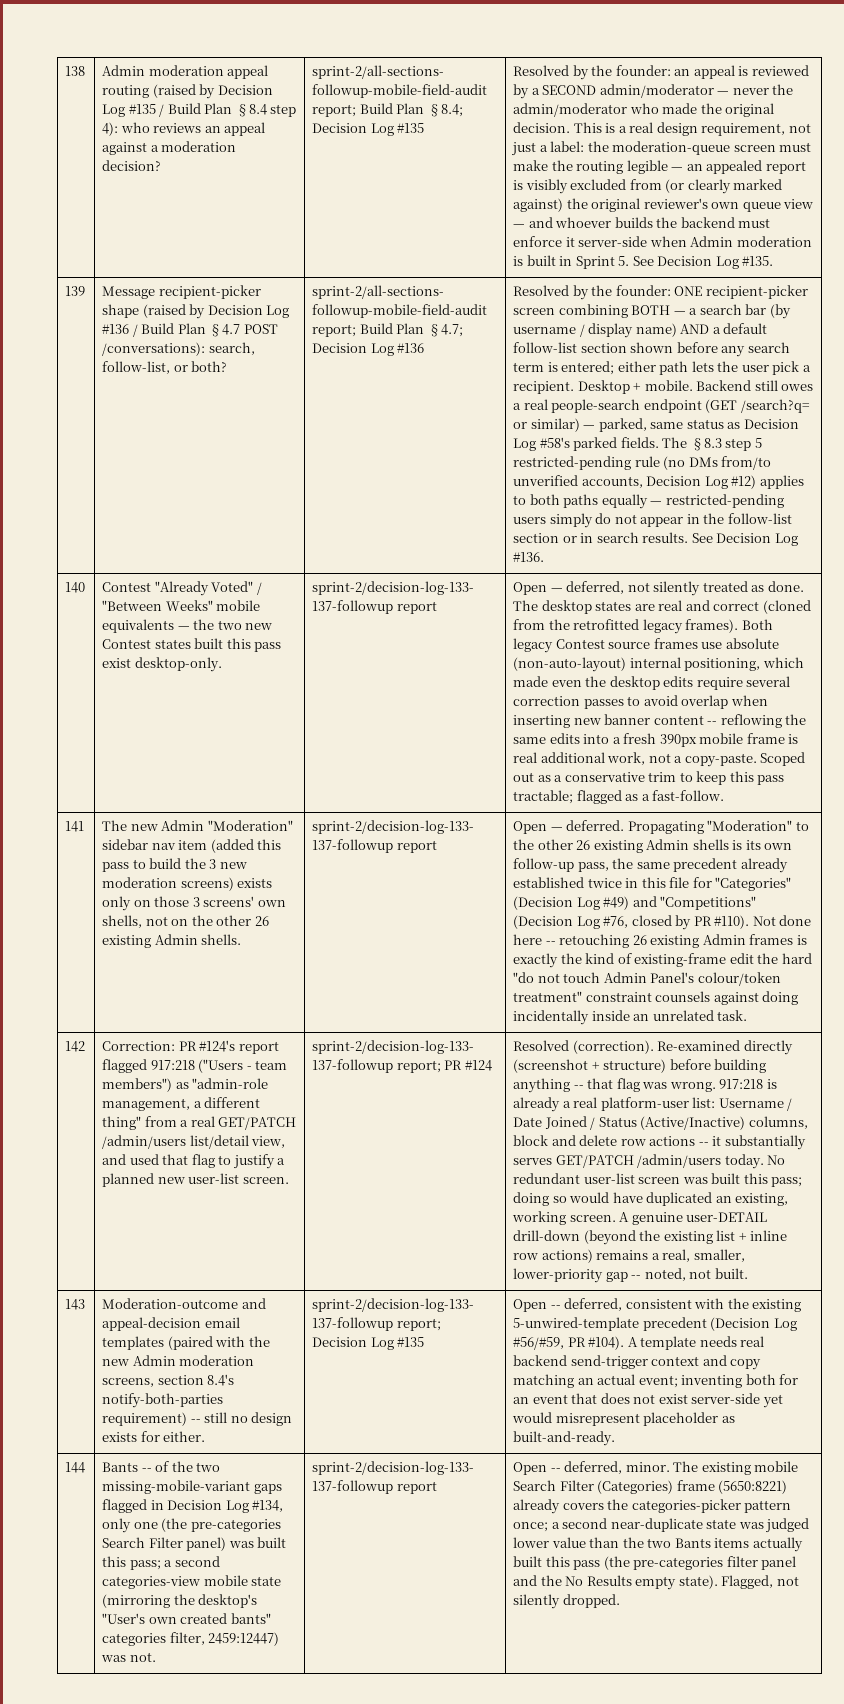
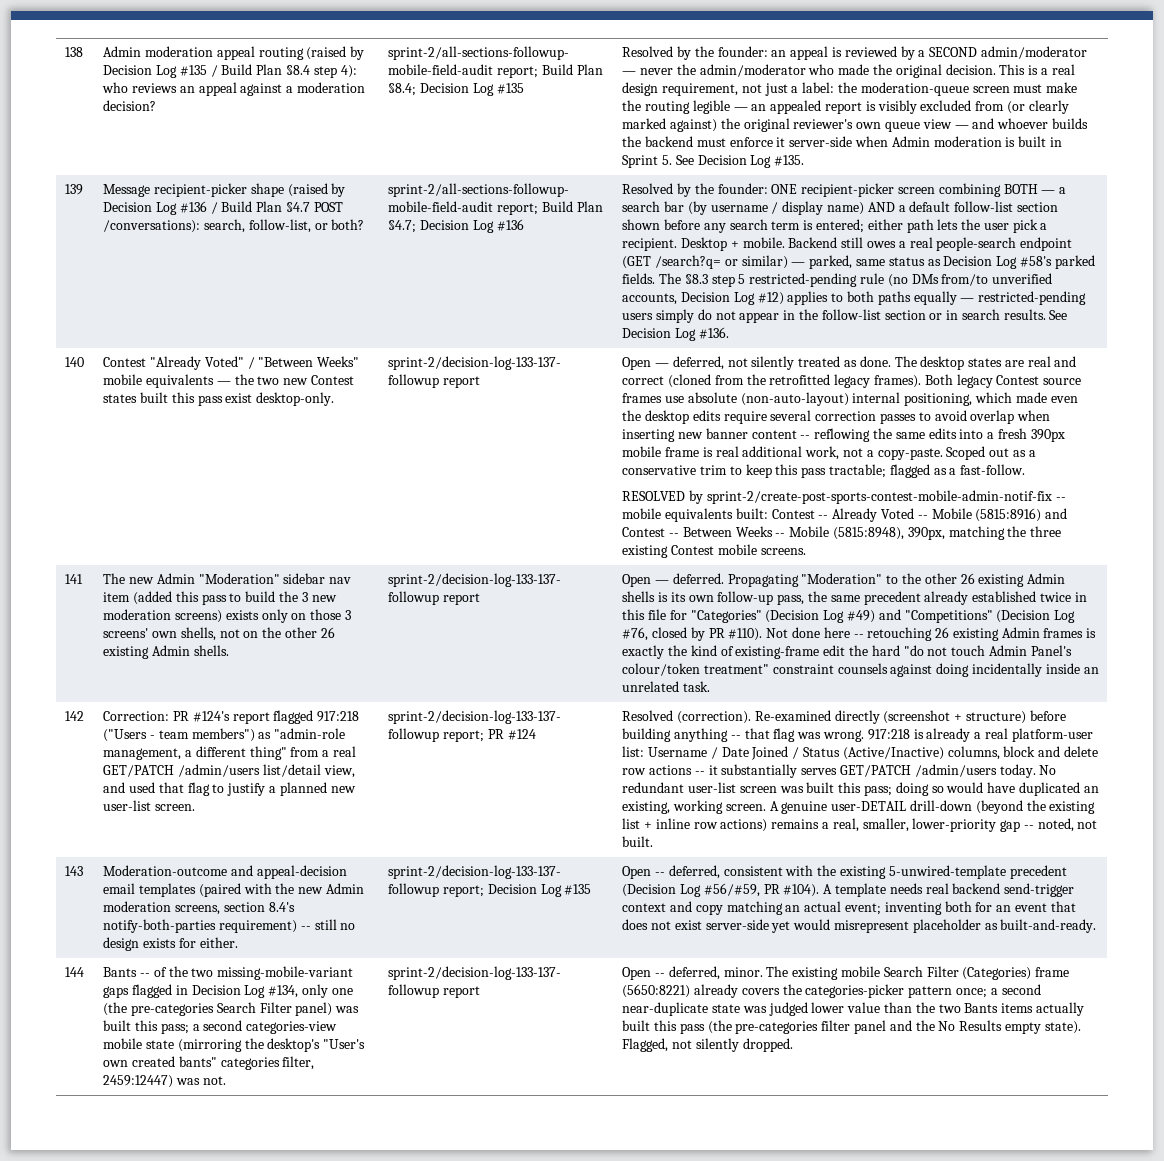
+ RESOLVED by sprint-2/create-post-sports-contest-mobile-admin-notif-fix -- mobile equivalents built: Contest -- Already Voted -- Mobile (5815:8916) and Contest -- Between Weeks -- Mobile (5815:8948), 390px, matching the three existing Contest mobile screens.

